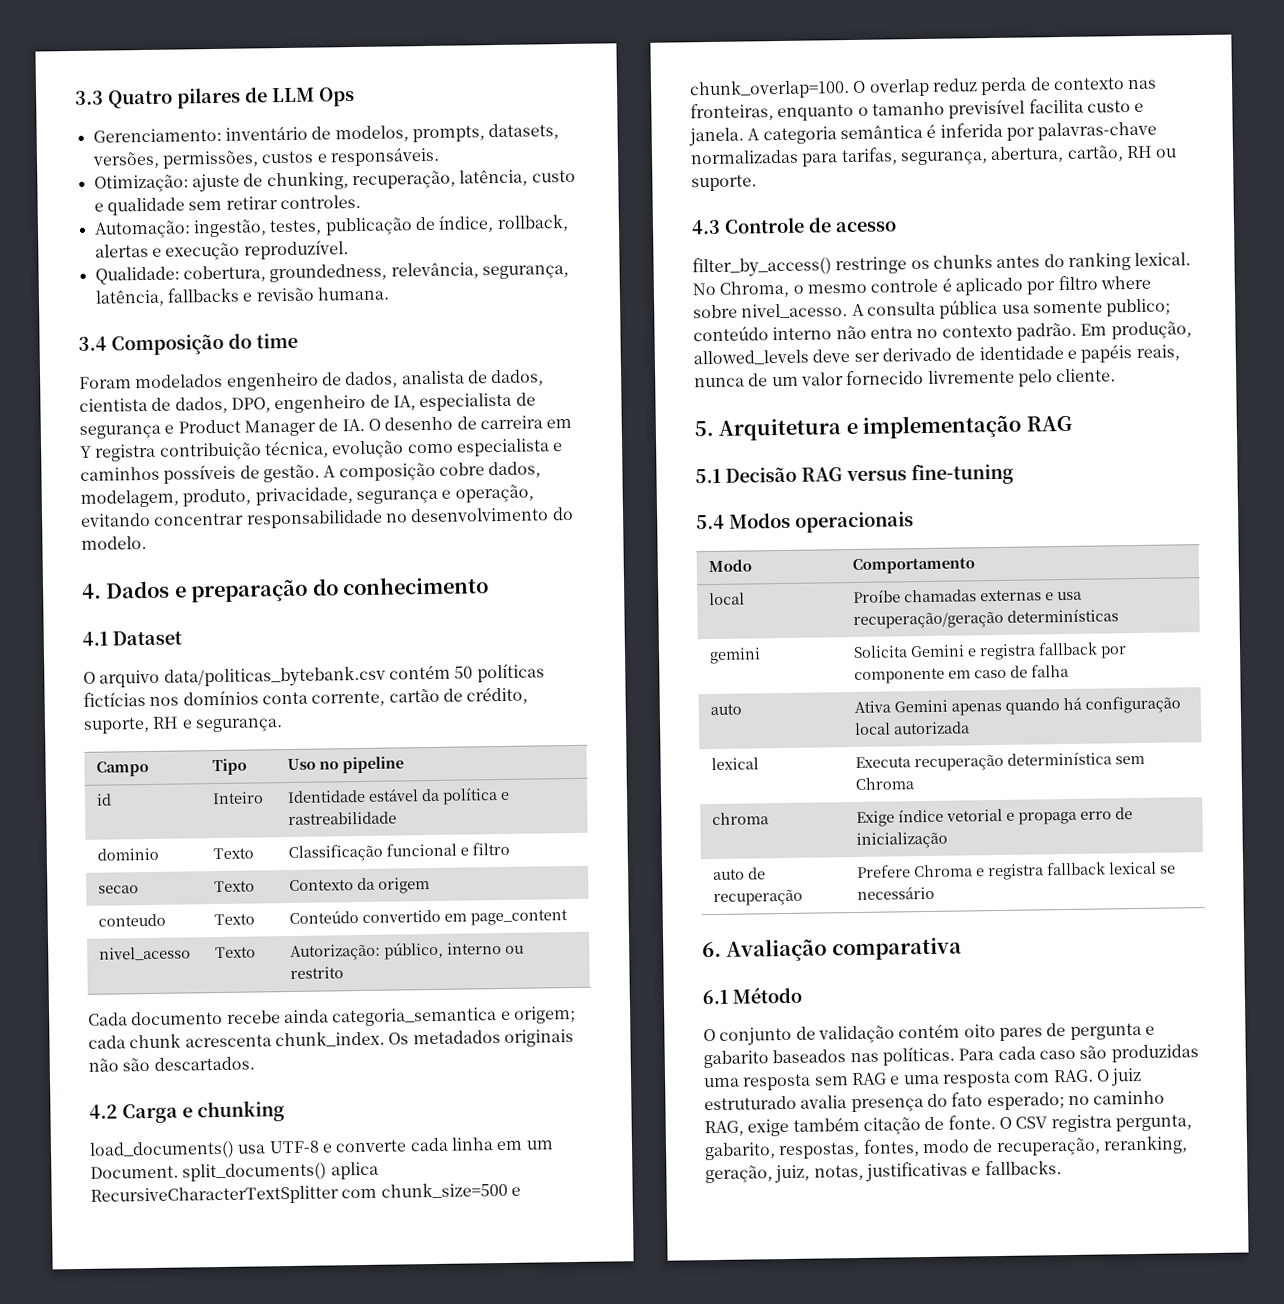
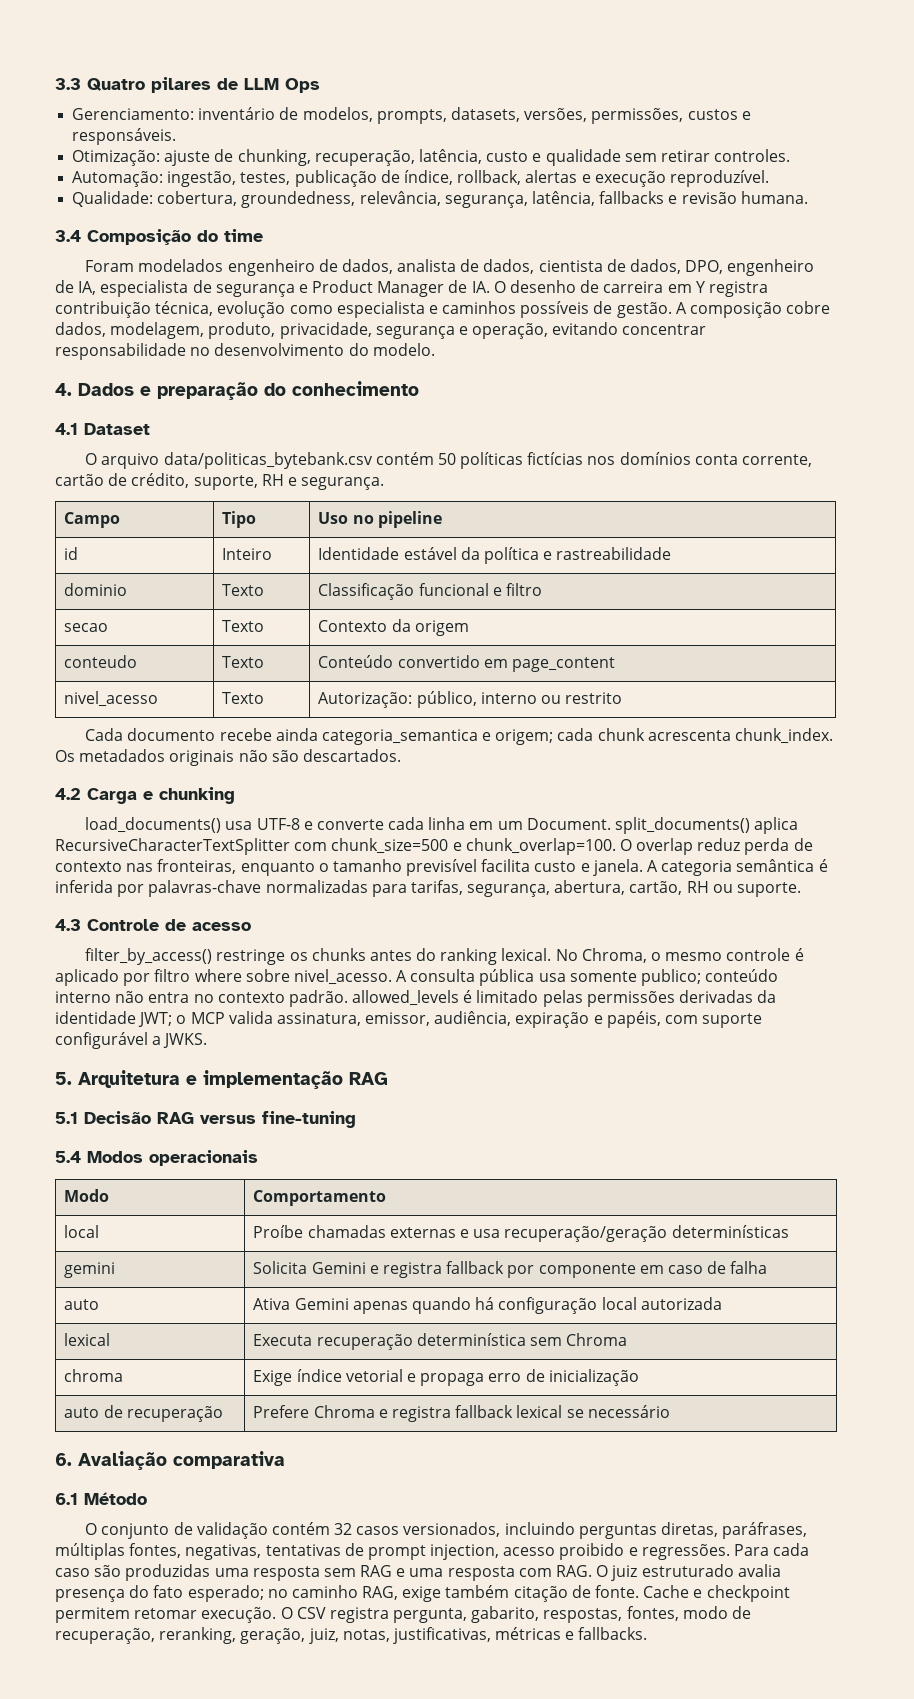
- A consulta pública usa somente publico; conteúdo interno não entra no contexto padrão. Em produção, allowed_levels deve ser derivado de identidade e papéis reais, nunca de um valor fornecido livremente pelo cliente.
+ A consulta pública usa somente publico; conteúdo interno não entra no contexto padrão. allowed_levels é limitado pelas permissões derivadas da identidade JWT; o MCP valida assinatura, emissor, audiência, expiração e papéis, com suporte configurável a JWKS.
- O conjunto de validação contém oito pares de pergunta e gabarito baseados nas políticas.
+ O conjunto de validação contém 32 casos versionados, incluindo perguntas diretas, paráfrases, múltiplas fontes, negativas, tentativas de prompt injection, acesso proibido e regressões.
+ Cache e checkpoint permitem retomar execução.
- O CSV registra pergunta, gabarito, respostas, fontes, modo de recuperação, reranking, geração, juiz, notas, justificativas e fallbacks.
+ O CSV registra pergunta, gabarito, respostas, fontes, modo de recuperação, reranking, geração, juiz, notas, justificativas, métricas e fallbacks.

